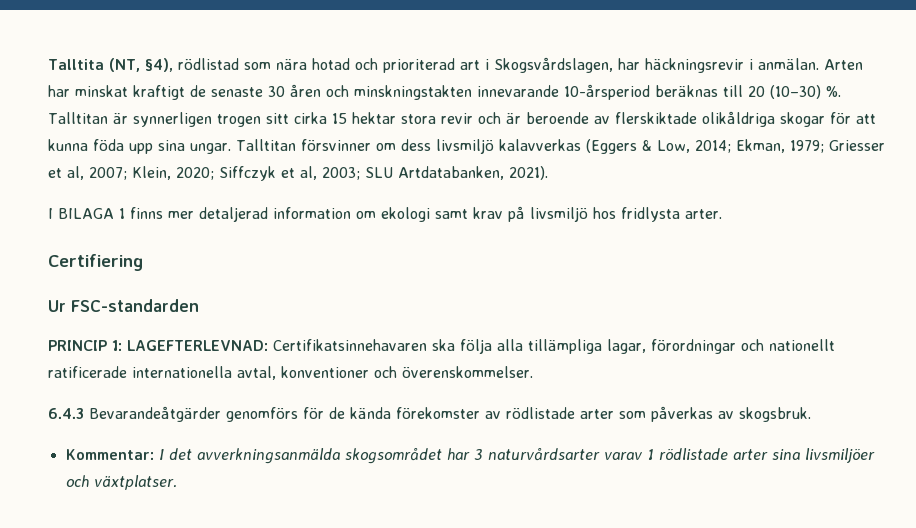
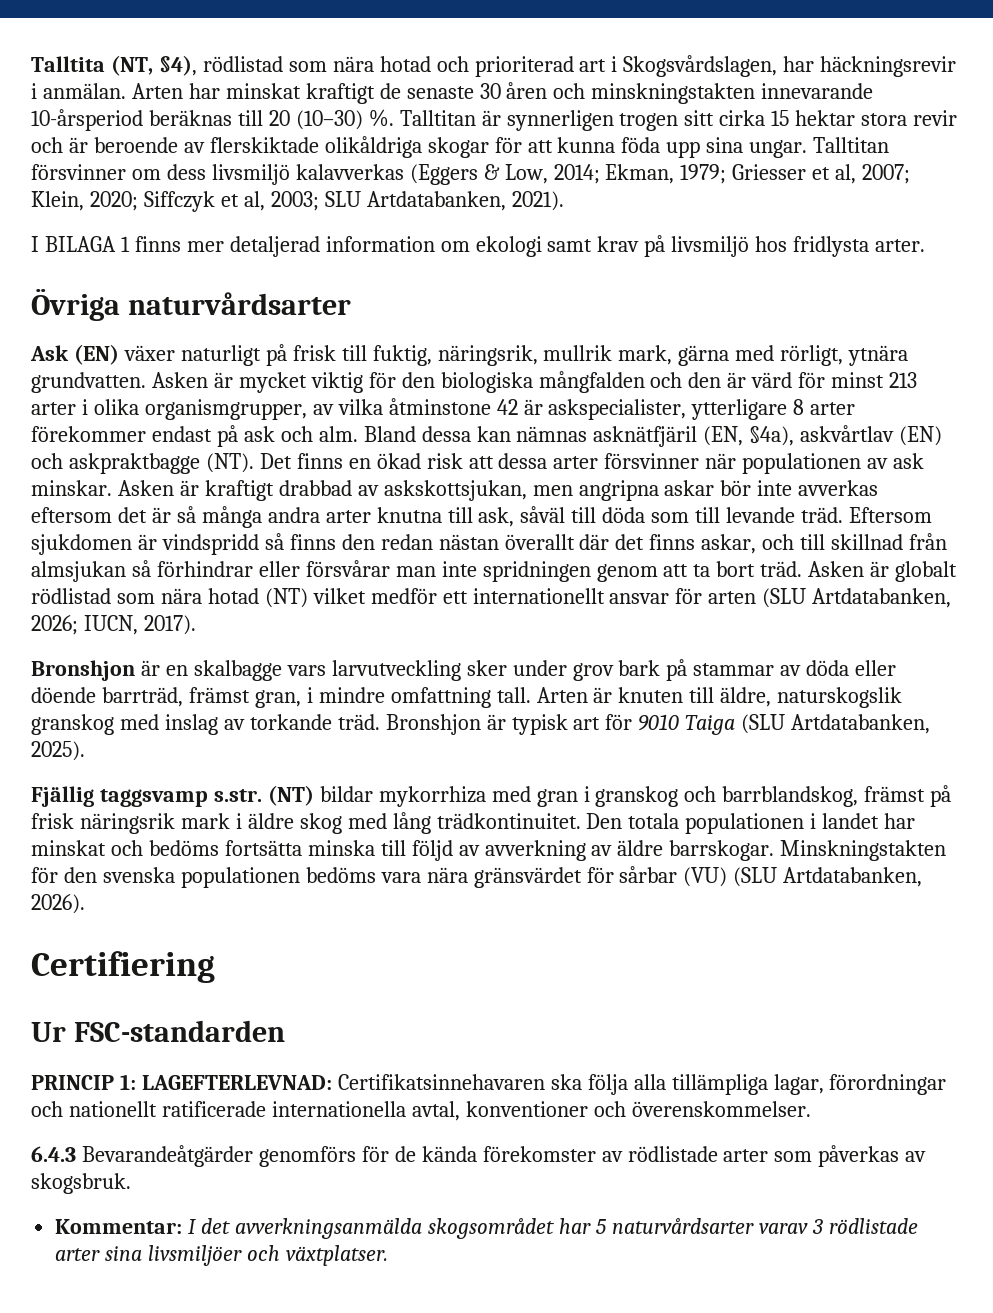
+ Övriga naturvårdsarter
+ Ask (EN) växer naturligt på frisk till fuktig, näringsrik, mullrik mark, gärna med rörligt, ytnära grundvatten. Asken är mycket viktig för den biologiska mångfalden och den är värd för minst 213 arter i olika organismgrupper, av vilka åtminstone 42 är askspecialister, ytterligare 8 arter förekommer endast på ask och alm. Bland dessa kan nämnas asknätfjäril (EN, §4a), askvårtlav (EN) och askpraktbagge (NT). Det finns en ökad risk att dessa arter försvinner när populationen av ask minskar. Asken är kraftigt drabbad av askskottsjukan, men angripna askar bör inte avverkas eftersom det är så många andra arter knutna till ask, såväl till döda som till levande träd. Eftersom sjukdomen är vindspridd så finns den redan nästan överallt där det finns askar, och till skillnad från almsjukan så förhindrar eller försvårar man inte spridningen genom att ta bort träd. Asken är globalt rödlistad som nära hotad (NT) vilket medför ett internationellt ansvar för arten (SLU Artdatabanken, 2026; IUCN, 2017).
+ Bronshjon är en skalbagge vars larvutveckling sker under grov bark på stammar av döda eller döende barrträd, främst gran, i mindre omfattning tall. Arten är knuten till äldre, naturskogslik granskog med inslag av torkande träd. Bronshjon är typisk art för 9010 Taiga (SLU Artdatabanken, 2025).
+ Fjällig taggsvamp s.str. (NT) bildar mykorrhiza med gran i granskog och barrblandskog, främst på frisk näringsrik mark i äldre skog med lång trädkontinuitet. Den totala populationen i landet har minskat och bedöms fortsätta minska till följd av avverkning av äldre barrskogar. Minskningstakten för den svenska populationen bedöms vara nära gränsvärdet för sårbar (VU) (SLU Artdatabanken, 2026).
- Kommentar: I det avverkningsanmälda skogsområdet har 3 naturvårdsarter varav 1 rödlistade arter sina livsmiljöer och växtplatser.
+ Kommentar: I det avverkningsanmälda skogsområdet har 5 naturvårdsarter varav 3 rödlistade arter sina livsmiljöer och växtplatser.

